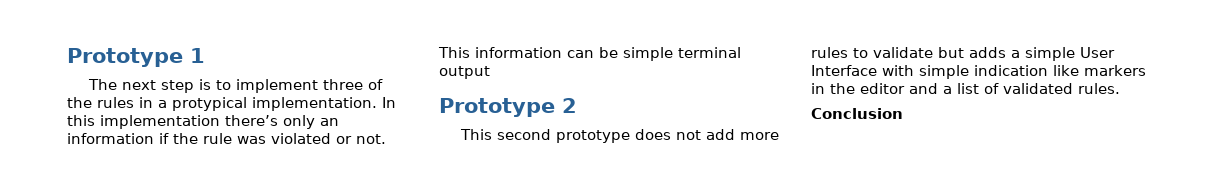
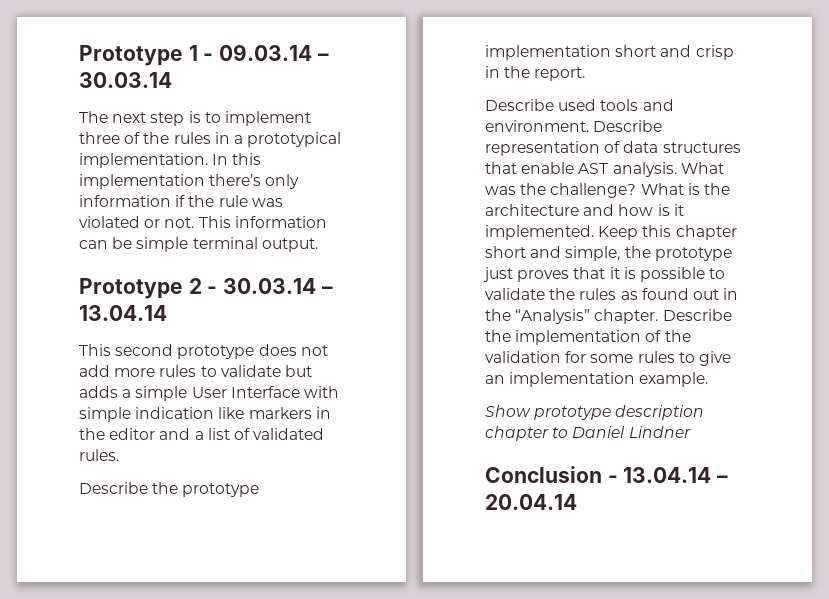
- Prototype 1
+ Prototype 1 - 09.03.14 – 30.03.14
- The next step is to implement three of the rules in a protypical implementation.
+ The next step is to implement three of the rules in a prototypical implementation.
- In this implementation there’s only an information if the rule was violated or not.
+ In this implementation there’s only information if the rule was violated or not.
- This information can be simple terminal output
+ This information can be simple terminal output.
- Prototype 2
+ Prototype 2 - 30.03.14 – 13.04.14
- Conclusion
+ Describe the prototype implementation short and crisp in the report.
+ Describe used tools and environment. Describe representation of data structures that enable AST analysis. What was the challenge? What is the architecture and how is it implemented. Keep this chapter short and simple, the prototype just proves that it is possible to validate the rules as found out in the “Analysis” chapter. Describe the implementation of the validation for some rules to give an implementation example.
+ Show prototype description chapter to Daniel Lindner
+ Conclusion - 13.04.14 – 20.04.14

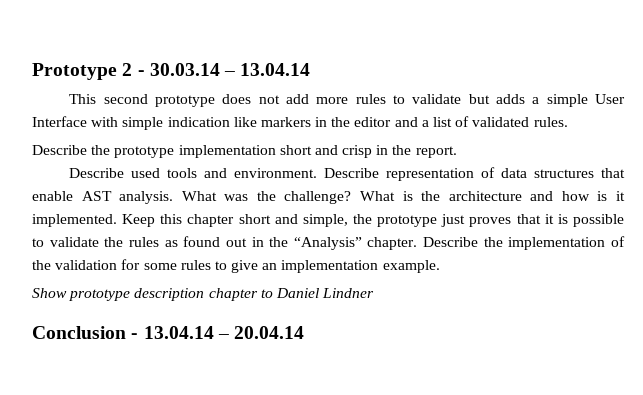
- Prototype 1 - 09.03.14 – 30.03.14
- The next step is to implement three of the rules in a prototypical implementation. In this implementation there’s only information if the rule was violated or not. This information can be simple terminal output.

